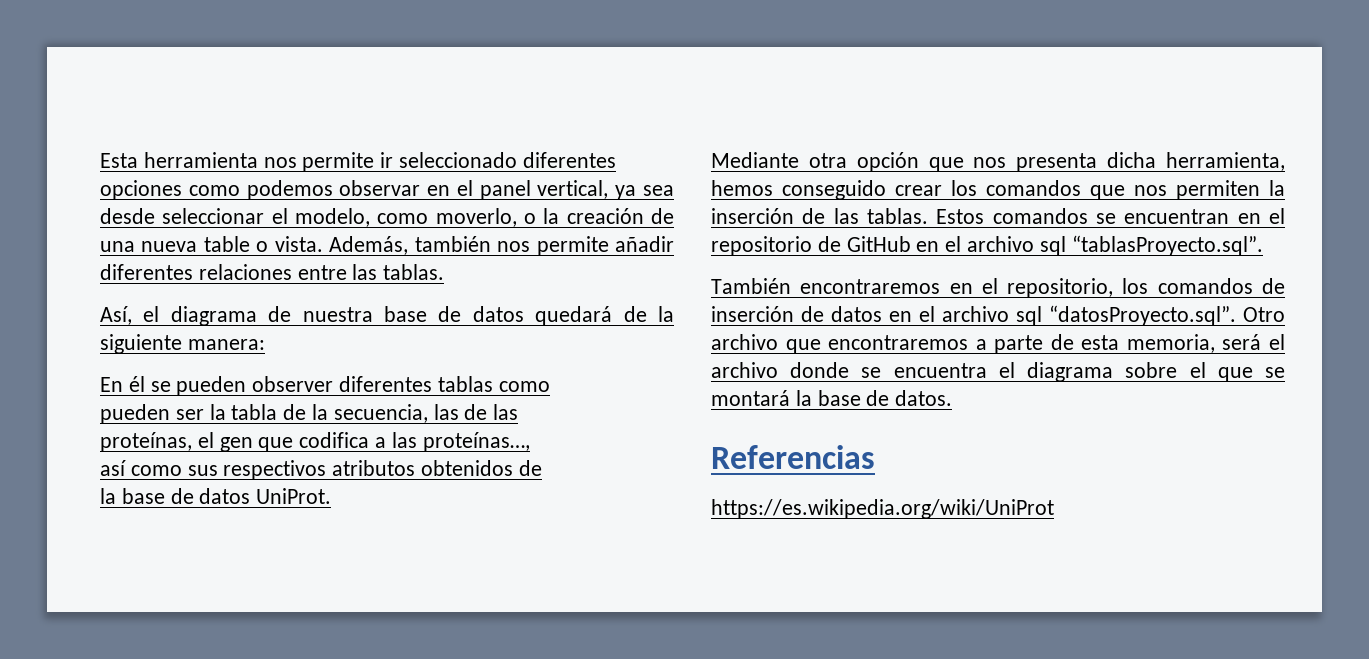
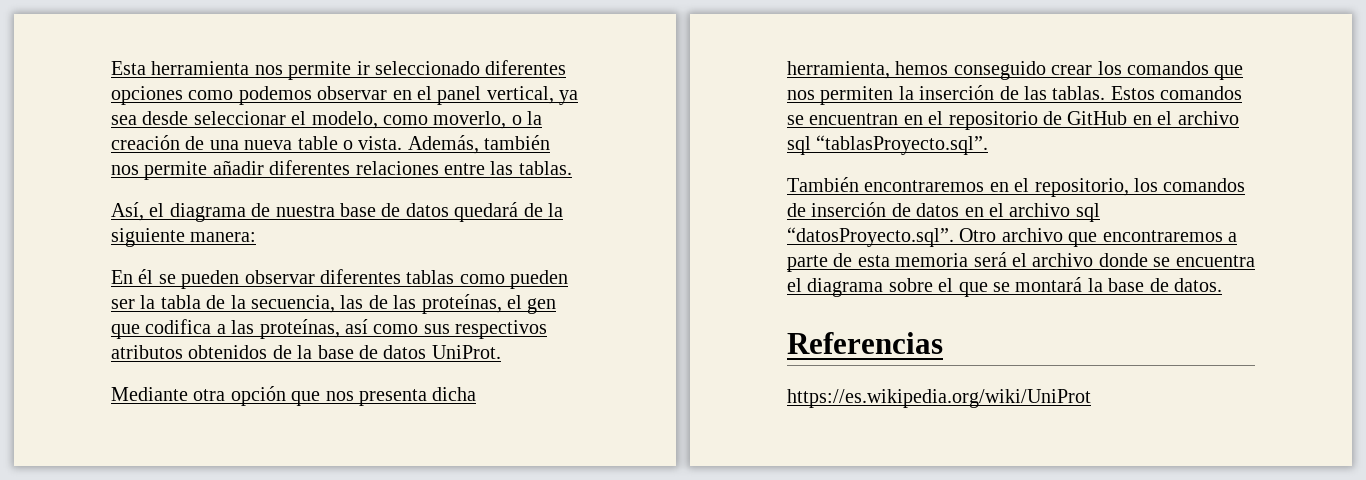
- En él se pueden observer diferentes tablas como
- pueden ser la tabla de la secuencia, las de las
- proteínas, el gen que codifica a las proteínas…,
- así como sus respectivos atributos obtenidos de
- la base de datos UniProt.
+ En él se pueden observar diferentes tablas como pueden ser la tabla de la secuencia, las de las proteínas, el gen que codifica a las proteínas, así como sus respectivos atributos obtenidos de la base de datos UniProt.
- También encontraremos en el repositorio, los comandos de inserción de datos en el archivo sql “datosProyecto.sql”. Otro archivo que encontraremos a parte de esta memoria, será el archivo donde se encuentra el diagrama sobre el que se montará la base de datos.
+ También encontraremos en el repositorio, los comandos de inserción de datos en el archivo sql “datosProyecto.sql”. Otro archivo que encontraremos a parte de esta memoria será el archivo donde se encuentra el diagrama sobre el que se montará la base de datos.

